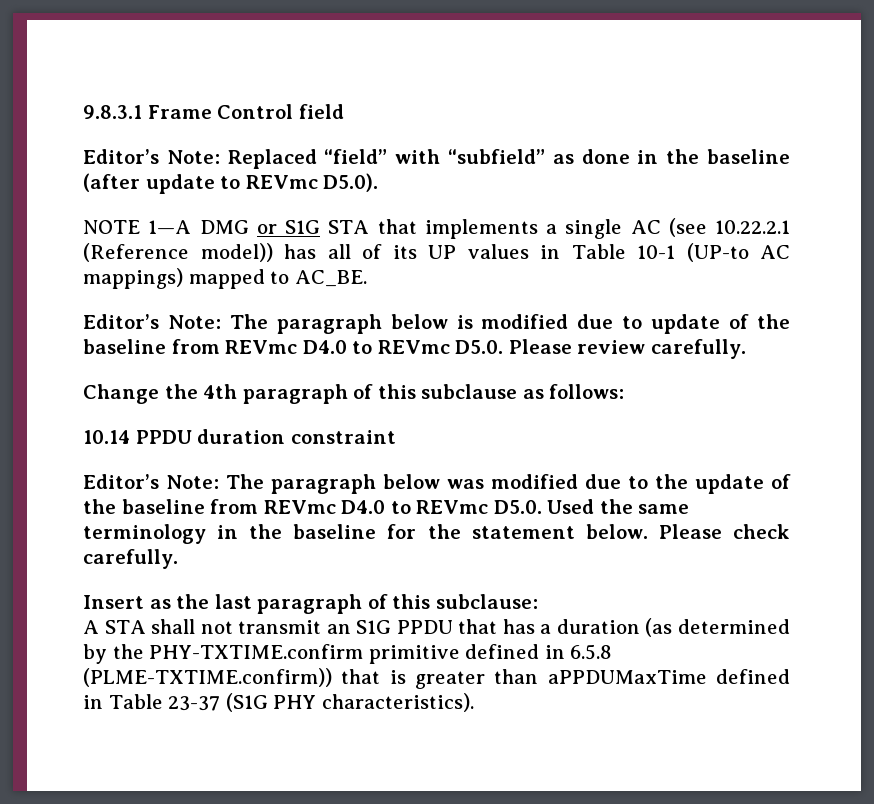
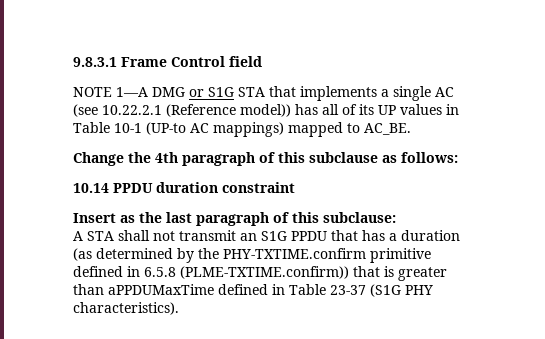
- Editor’s Note: Replaced “field” with “subfield” as done in the baseline (after update to REVmc D5.0).
- Editor’s Note: The paragraph below is modified due to update of the baseline from REVmc D4.0 to REVmc D5.0. Please review carefully.
- Editor’s Note: The paragraph below was modified due to the update of the baseline from REVmc D4.0 to REVmc D5.0. Used the same terminology in the baseline for the statement below. Please check carefully.

